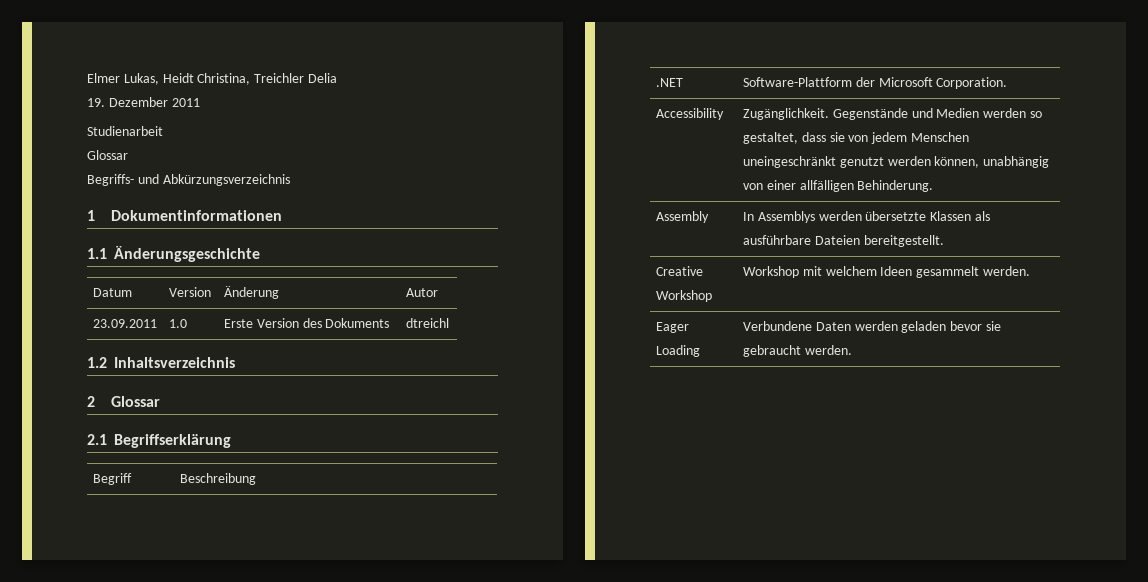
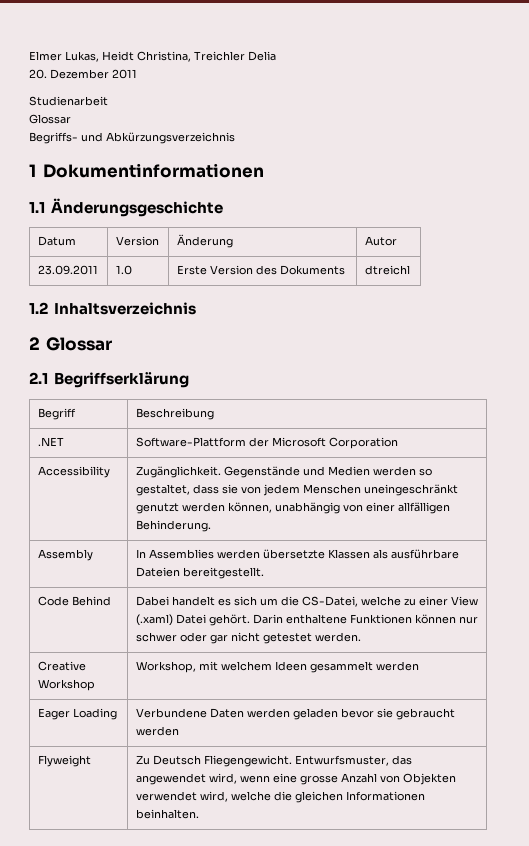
- 19. Dezember 2011
+ 20. Dezember 2011
- .NET | Software-Plattform der Microsoft Corporation.
+ .NET | Software-Plattform der Microsoft Corporation
- Assembly | In Assemblys werden übersetzte Klassen als ausführbare Dateien bereitgestellt.
+ Assembly | In Assemblies werden übersetzte Klassen als ausführbare Dateien bereitgestellt.
+ Code Behind | Dabei handelt es sich um die CS-Datei, welche zu einer View (.xaml) Datei gehört. Darin enthaltene Funktionen können nur schwer oder gar nicht getestet werden.
- Creative Workshop | Workshop mit welchem Ideen gesammelt werden.
+ Creative Workshop | Workshop, mit welchem Ideen gesammelt werden
- Eager Loading | Verbundene Daten werden geladen bevor sie gebraucht werden.
+ Eager Loading | Verbundene Daten werden geladen bevor sie gebraucht werden
+ Flyweight | Zu Deutsch Fliegengewicht. Entwurfsmuster, das angewendet wird, wenn eine grosse Anzahl von Objekten verwendet wird, welche die gleichen Informationen beinhalten.

